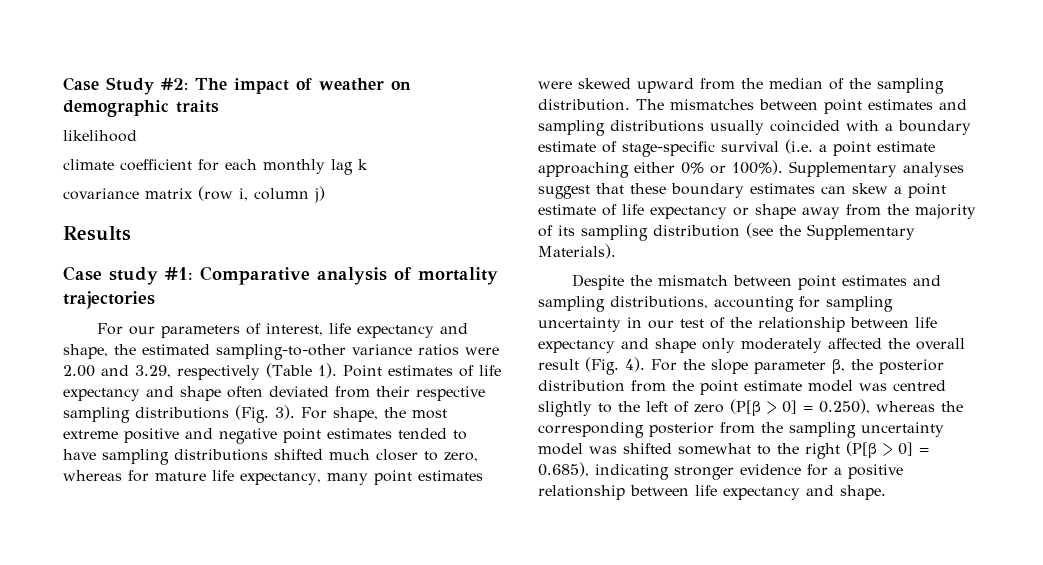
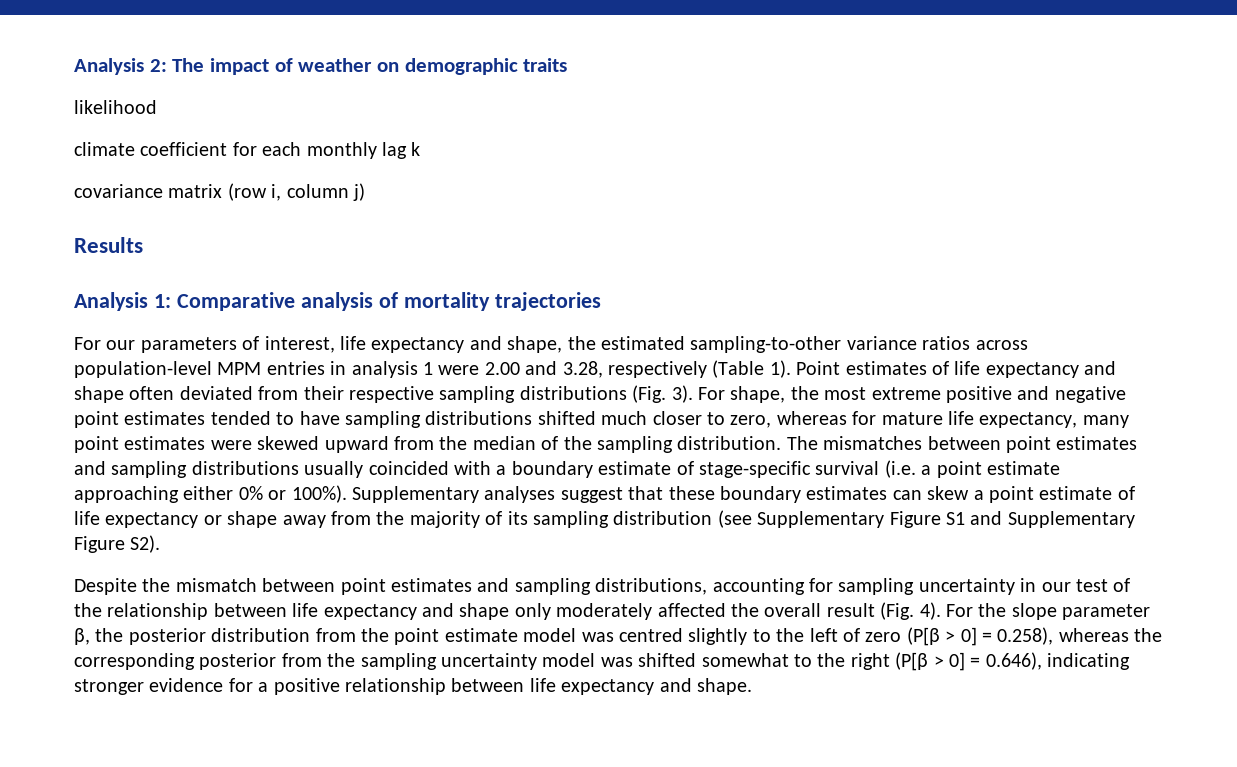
- Case Study #2: The impact of weather on demographic traits
+ Analysis 2: The impact of weather on demographic traits
- Case study #1: Comparative analysis of mortality trajectories
+ Analysis 1: Comparative analysis of mortality trajectories
- For our parameters of interest, life expectancy and shape, the estimated sampling-to-other variance ratios were 2.00 and 3.29, respectively (Table 1).
+ For our parameters of interest, life expectancy and shape, the estimated sampling-to-other variance ratios across population-level MPM entries in analysis 1 were 2.00 and 3.28, respectively (Table 1).
- Supplementary analyses suggest that these boundary estimates can skew a point estimate of life expectancy or shape away from the majority of its sampling distribution (see the Supplementary Materials).
+ Supplementary analyses suggest that these boundary estimates can skew a point estimate of life expectancy or shape away from the majority of its sampling distribution (see Supplementary Figure S1 and Supplementary Figure S2).
- For the slope parameter β, the posterior distribution from the point estimate model was centred slightly to the left of zero (P[β > 0] = 0.250), whereas the corresponding posterior from the sampling uncertainty model was shifted somewhat to the right (P[β > 0] = 0.685), indicating stronger evidence for a positive relationship between life expectancy and shape.
+ For the slope parameter β, the posterior distribution from the point estimate model was centred slightly to the left of zero (P[β > 0] = 0.258), whereas the corresponding posterior from the sampling uncertainty model was shifted somewhat to the right (P[β > 0] = 0.646), indicating stronger evidence for a positive relationship between life expectancy and shape.

